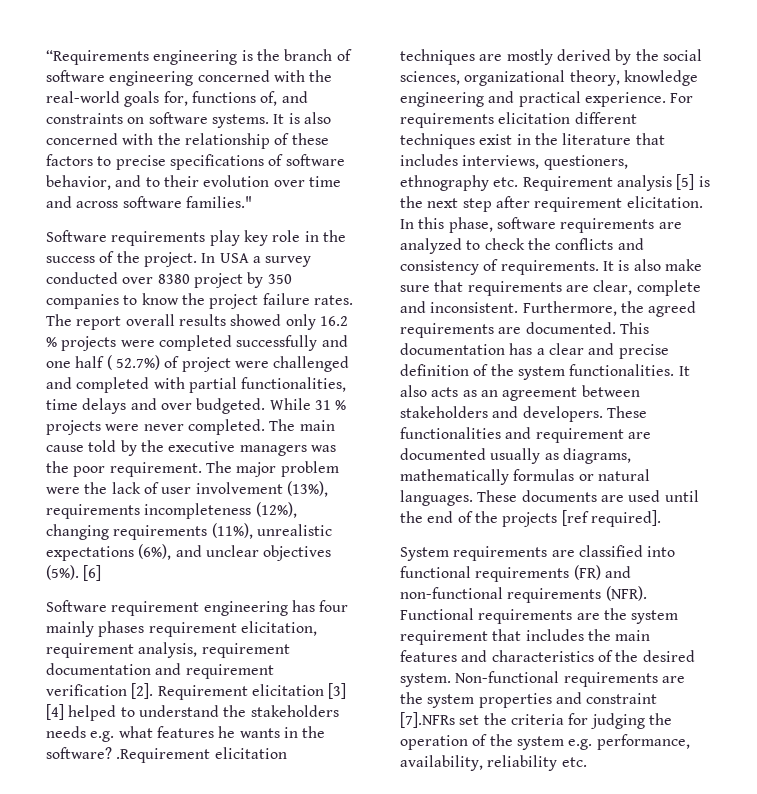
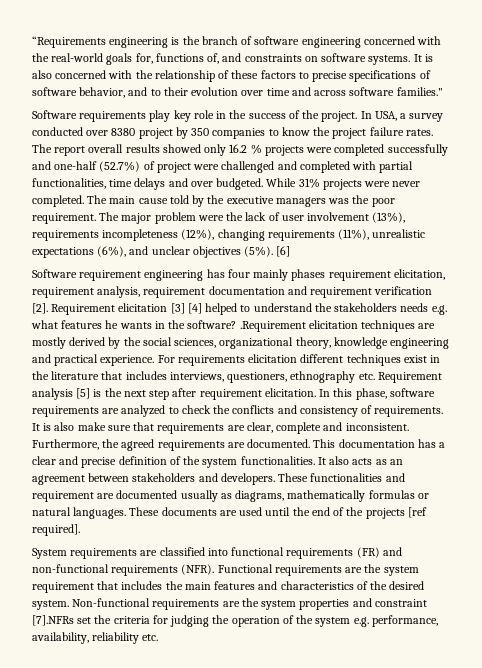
- In USA a survey conducted over 8380 project by 350 companies to know the project failure rates.
+ In USA, a survey conducted over 8380 project by 350 companies to know the project failure rates.
- The report overall results showed only 16.2 % projects were completed successfully and one half ( 52.7%) of project were challenged and completed with partial functionalities, time delays and over budgeted.
+ The report overall results showed only 16.2 % projects were completed successfully and one-half (52.7%) of project were challenged and completed with partial functionalities, time delays and over budgeted.
- While 31 % projects were never completed.
+ While 31% projects were never completed.

